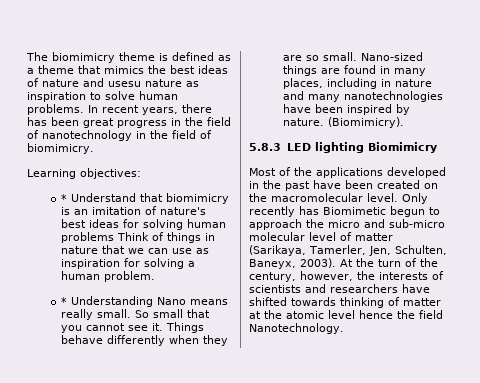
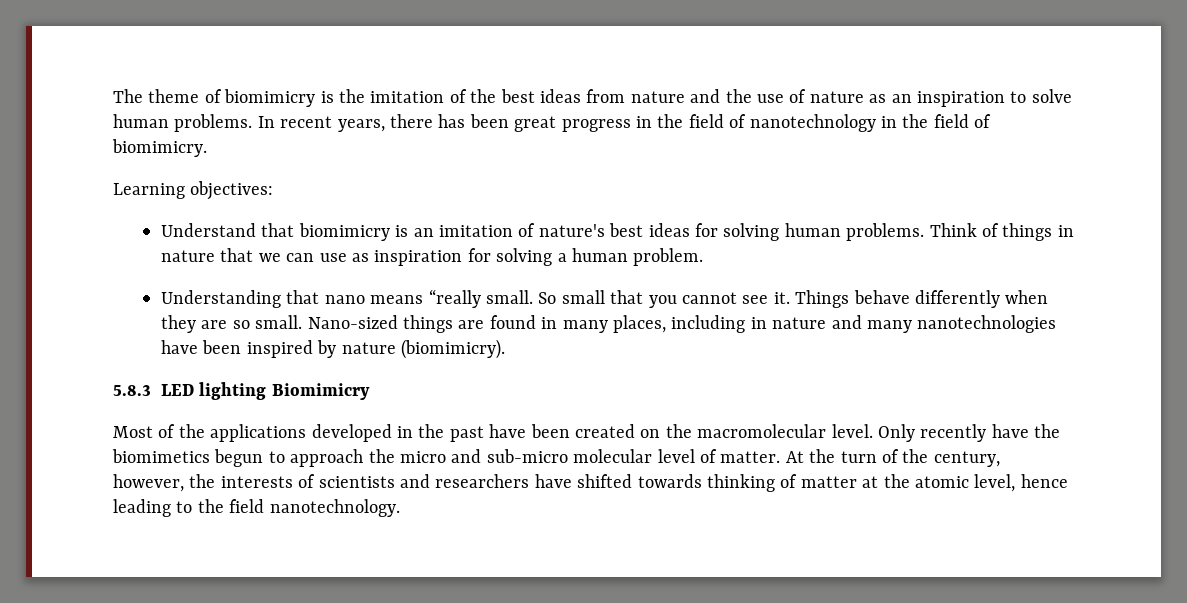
- The biomimicry theme is defined as a theme that mimics the best ideas of nature and usesu nature as inspiration to solve human problems.
+ The theme of biomimicry is the imitation of the best ideas from nature and the use of nature as an inspiration to solve human problems.
- * Understand that biomimicry is an imitation of nature's best ideas for solving human problems Think of things in nature that we can use as inspiration for solving a human problem.
+ Understand that biomimicry is an imitation of nature's best ideas for solving human problems. Think of things in nature that we can use as inspiration for solving a human problem.
- * Understanding Nano means really small.
+ Understanding that nano means “really small.
- Nano-sized things are found in many places, including in nature and many nanotechnologies have been inspired by nature. (Biomimicry).
+ Nano-sized things are found in many places, including in nature and many nanotechnologies have been inspired by nature (biomimicry).
- Only recently has Biomimetic begun to approach the micro and sub-micro molecular level of matter (Sarikaya, Tamerler, Jen, Schulten, Baneyx, 2003).
+ Only recently have the biomimetics begun to approach the micro and sub-micro molecular level of matter.
- At the turn of the century, however, the interests of scientists and researchers have shifted towards thinking of matter at the atomic level hence the field Nanotechnology.
+ At the turn of the century, however, the interests of scientists and researchers have shifted towards thinking of matter at the atomic level, hence leading to the field nanotechnology.

